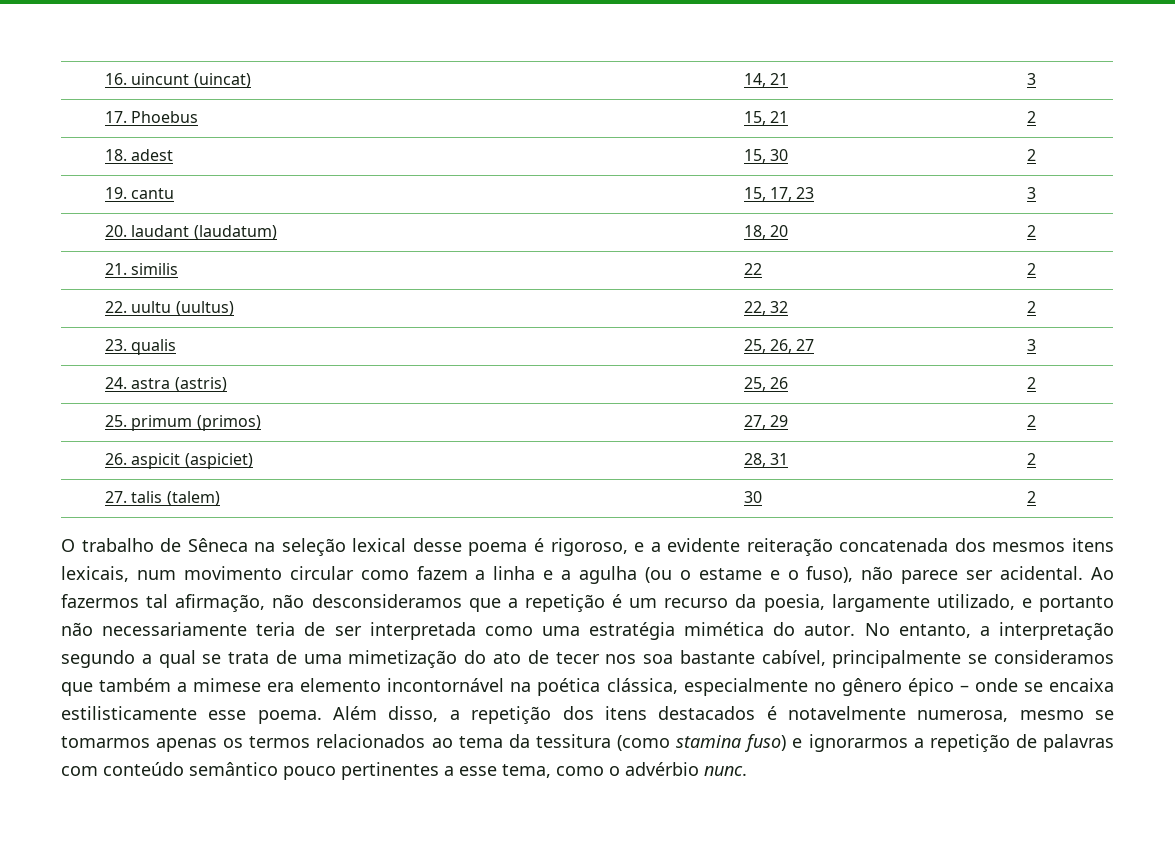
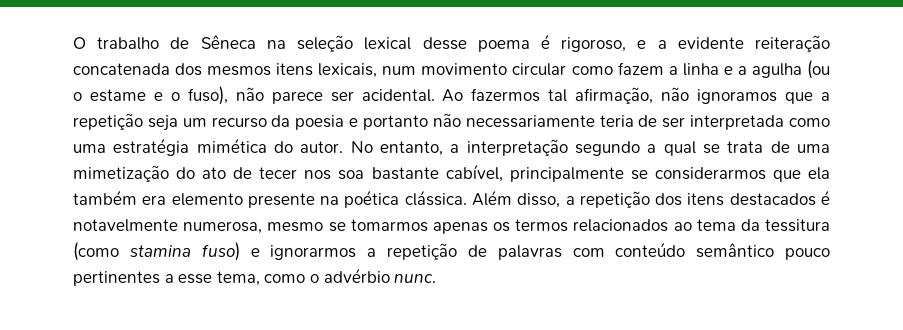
- 16. uincunt (uincat) | 14, 21 | 3
- 17. Phoebus | 15, 21 | 2
- 18. adest | 15, 30 | 2
- 19. cantu | 15, 17, 23 | 3
- 20. laudant (laudatum) | 18, 20 | 2
- 21. similis | 22 | 2
- 22. uultu (uultus) | 22, 32 | 2
- 23. qualis | 25, 26, 27 | 3
- 24. astra (astris) | 25, 26 | 2
- 25. primum (primos) | 27, 29 | 2
- 26. aspicit (aspiciet) | 28, 31 | 2
- 27. talis (talem) | 30 | 2
- Ao fazermos tal afirmação, não desconsideramos que a repetição é um recurso da poesia, largamente utilizado, e portanto não necessariamente teria de ser interpretada como uma estratégia mimética do autor.
+ Ao fazermos tal afirmação, não ignoramos que a repetição seja um recurso da poesia e portanto não necessariamente teria de ser interpretada como uma estratégia mimética do autor.
- No entanto, a interpretação segundo a qual se trata de uma mimetização do ato de tecer nos soa bastante cabível, principalmente se consideramos que também a mimese era elemento incontornável na poética clássica, especialmente no gênero épico – onde se encaixa estilisticamente esse poema.
+ No entanto, a interpretação segundo a qual se trata de uma mimetização do ato de tecer nos soa bastante cabível, principalmente se considerarmos que ela também era elemento presente na poética clássica.

